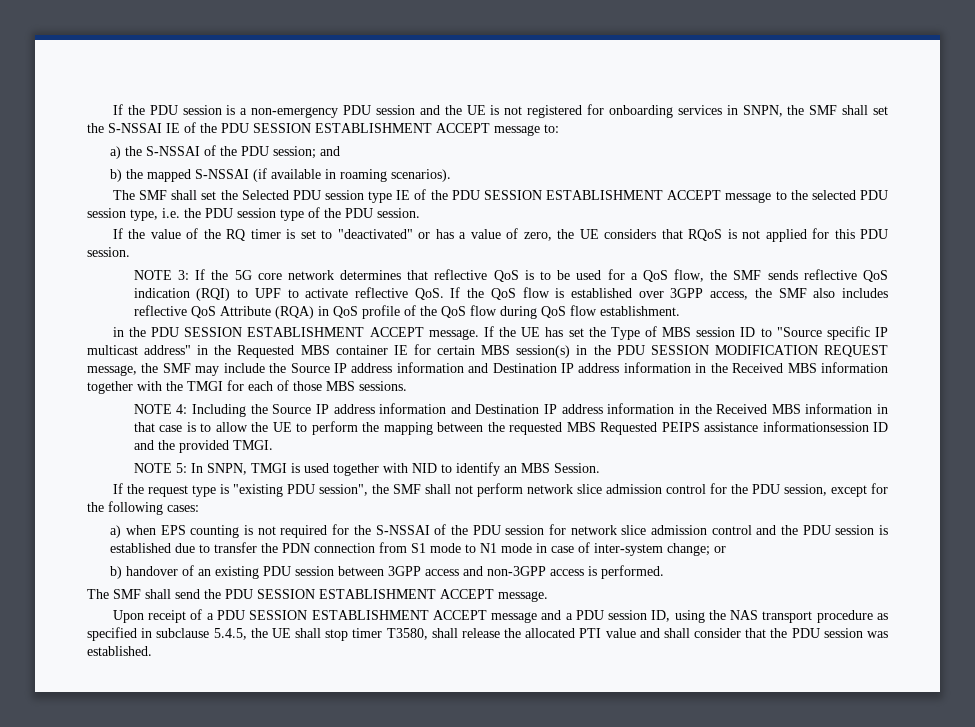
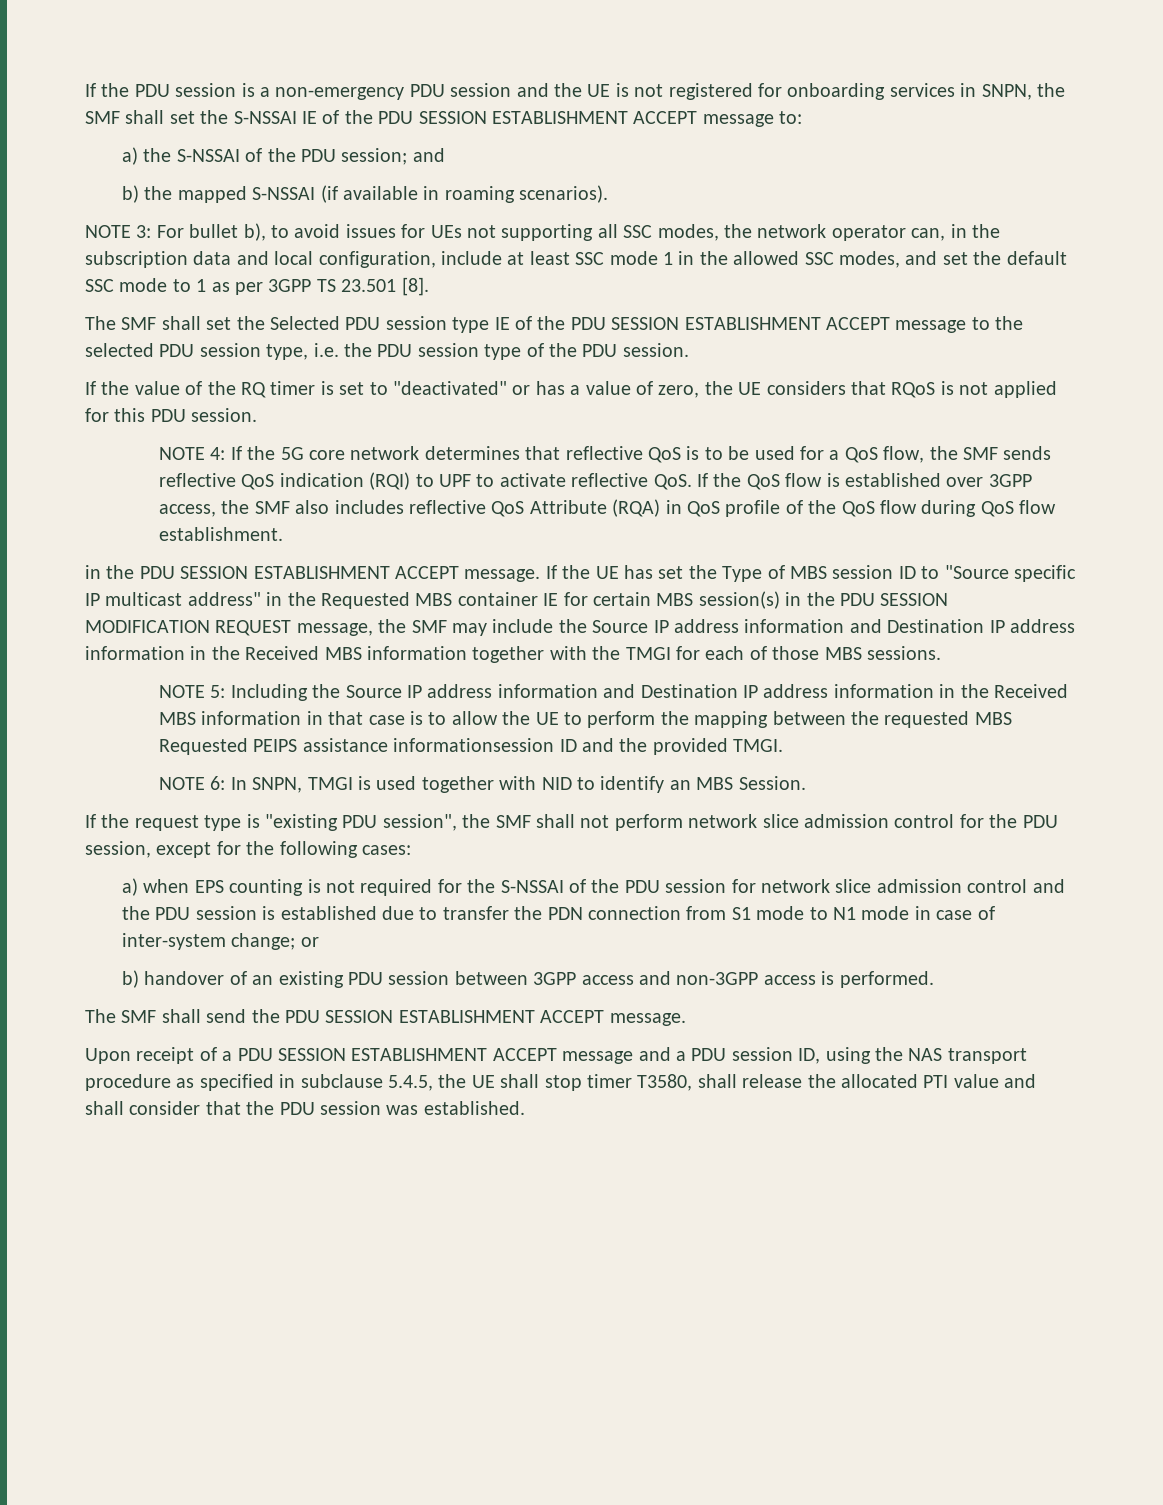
+ NOTE 3: For bullet b), to avoid issues for UEs not supporting all SSC modes, the network operator can, in the subscription data and local configuration, include at least SSC mode 1 in the allowed SSC modes, and set the default SSC mode to 1 as per 3GPP TS 23.501 [8].
- NOTE 3: If the 5G core network determines that reflective QoS is to be used for a QoS flow, the SMF sends reflective QoS indication (RQI) to UPF to activate reflective QoS. If the QoS flow is established over 3GPP access, the SMF also includes reflective QoS Attribute (RQA) in QoS profile of the QoS flow during QoS flow establishment.
+ NOTE 4: If the 5G core network determines that reflective QoS is to be used for a QoS flow, the SMF sends reflective QoS indication (RQI) to UPF to activate reflective QoS. If the QoS flow is established over 3GPP access, the SMF also includes reflective QoS Attribute (RQA) in QoS profile of the QoS flow during QoS flow establishment.
- NOTE 4: Including the Source IP address information and Destination IP address information in the Received MBS information in that case is to allow the UE to perform the mapping between the requested MBS Requested PEIPS assistance informationsession ID and the provided TMGI.
+ NOTE 5: Including the Source IP address information and Destination IP address information in the Received MBS information in that case is to allow the UE to perform the mapping between the requested MBS Requested PEIPS assistance informationsession ID and the provided TMGI.
- NOTE 5: In SNPN, TMGI is used together with NID to identify an MBS Session.
+ NOTE 6: In SNPN, TMGI is used together with NID to identify an MBS Session.

